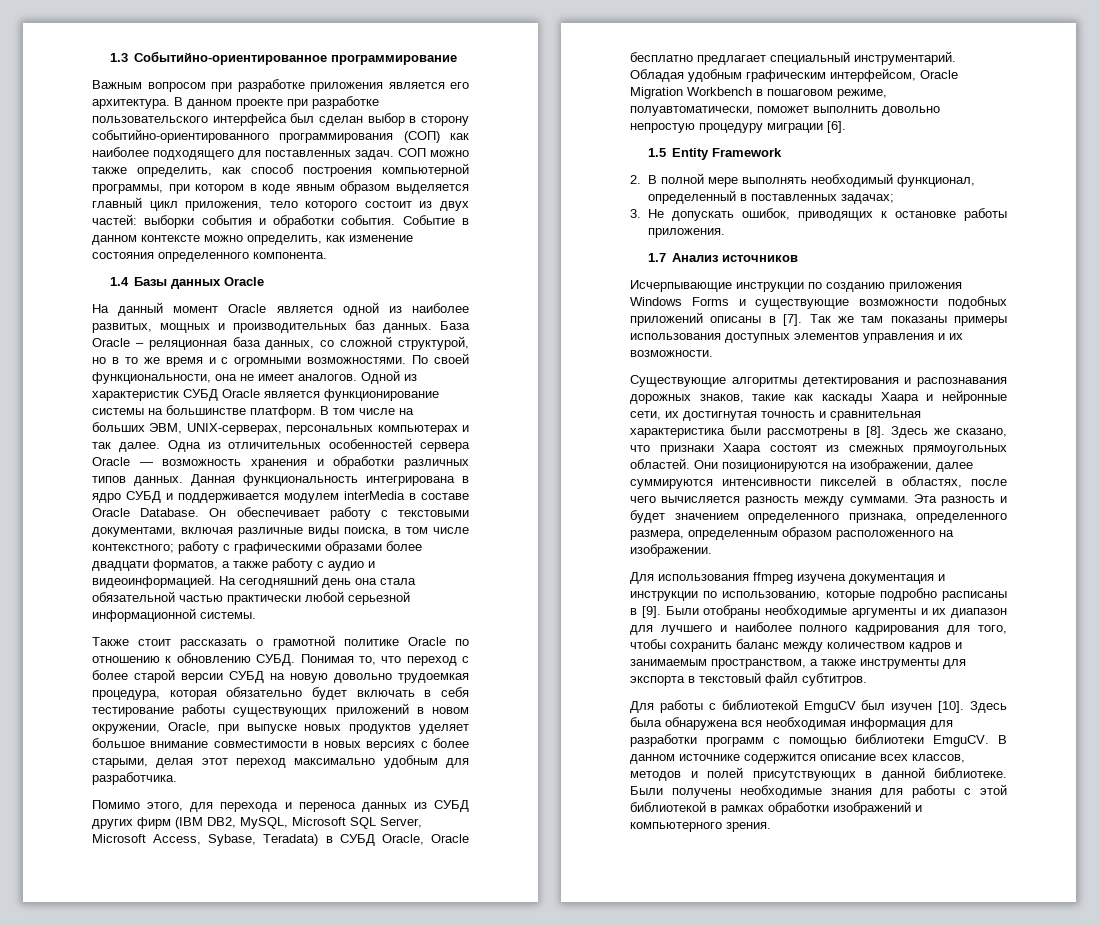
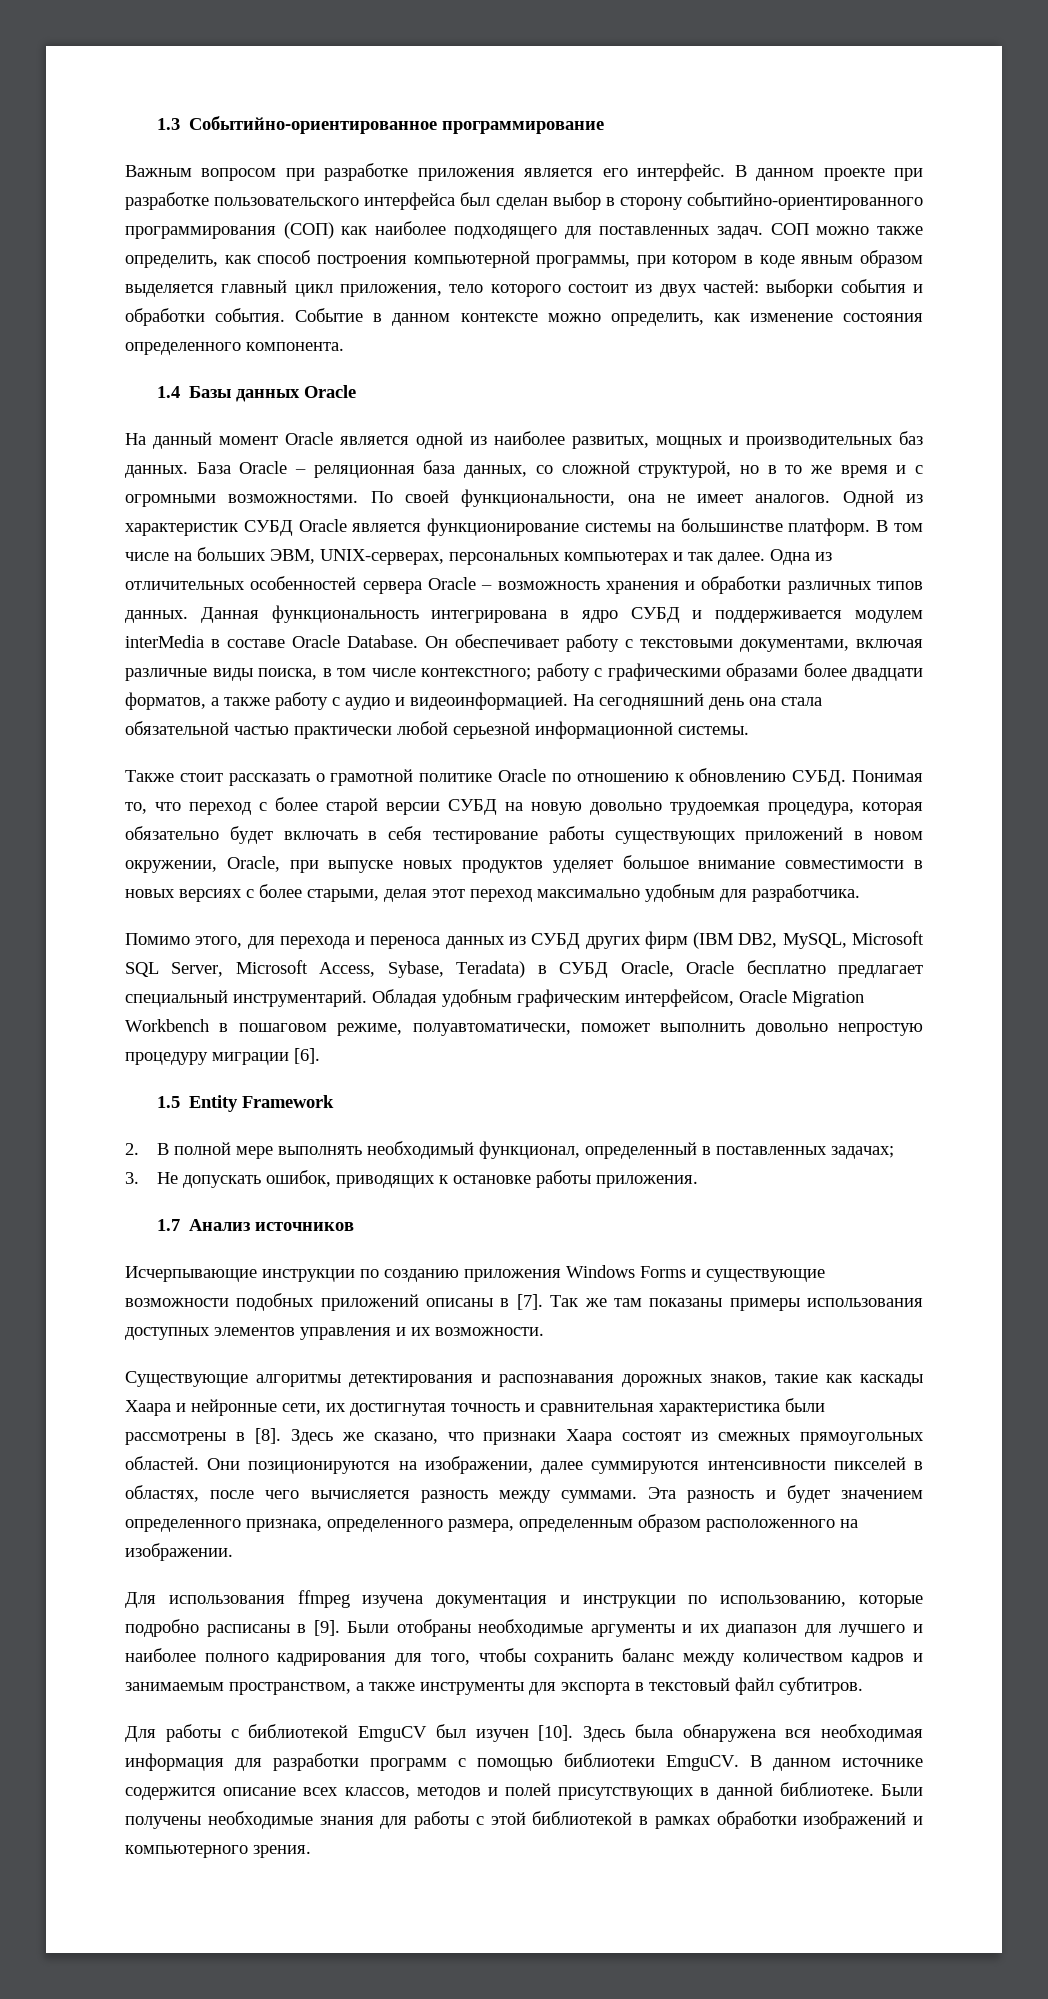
- Важным вопросом при разработке приложения является его архитектура.
+ Важным вопросом при разработке приложения является его интерфейс.
- Одна из отличительных особенностей сервера Oracle — возможность хранения и обработки различных типов данных.
+ Одна из отличительных особенностей сервера Oracle – возможность хранения и обработки различных типов данных.

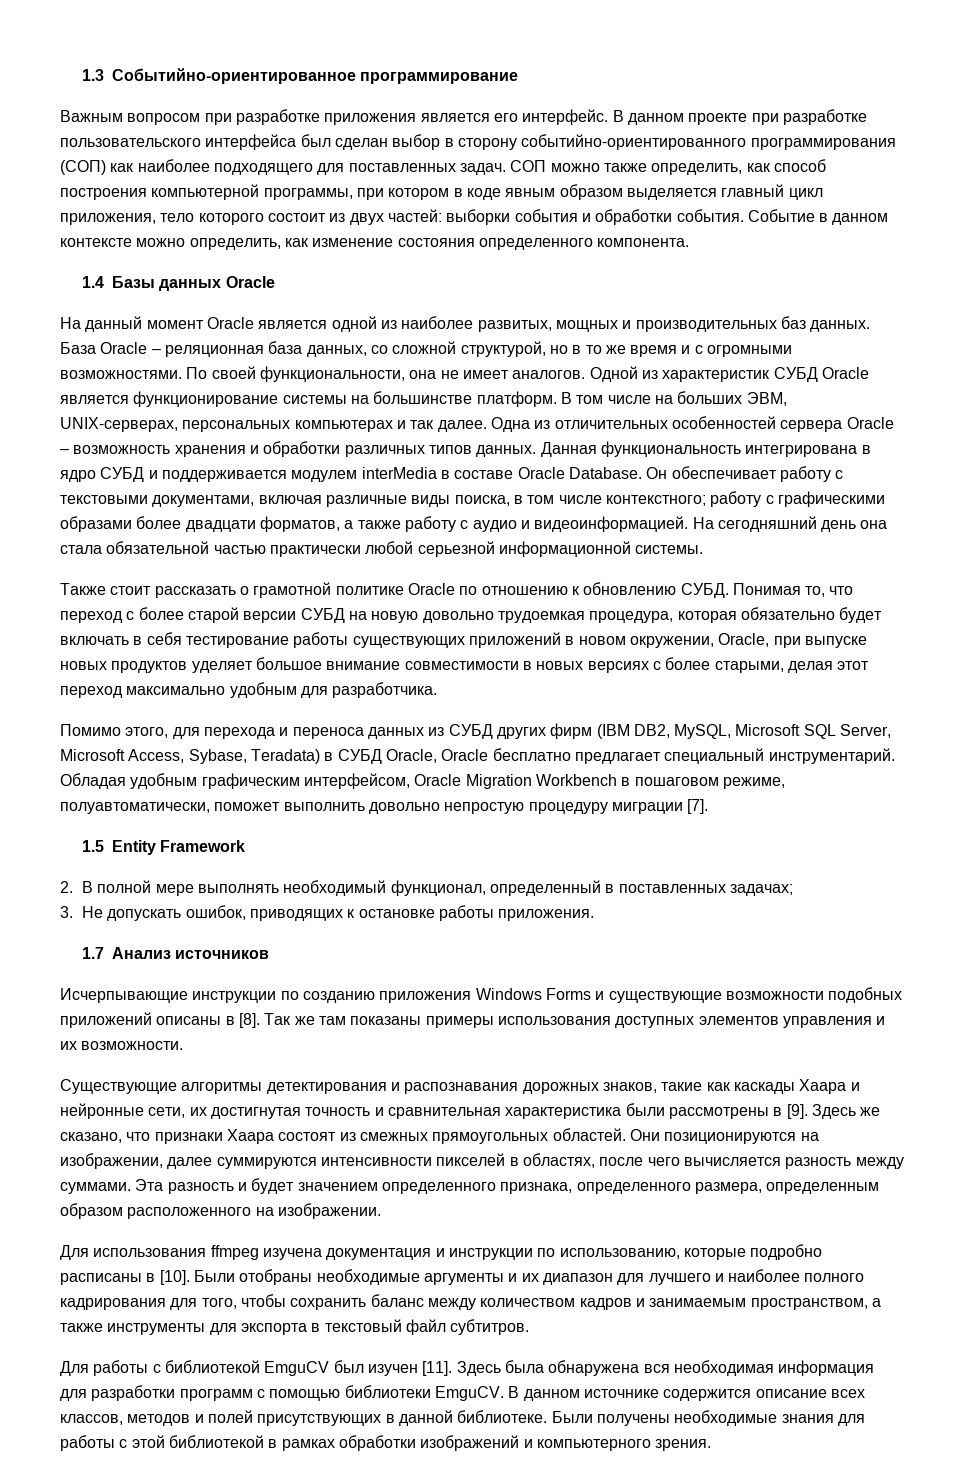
- Обладая удобным графическим интерфейсом, Oracle Migration Workbench в пошаговом режиме, полуавтоматически, поможет выполнить довольно непростую процедуру миграции [6].
+ Обладая удобным графическим интерфейсом, Oracle Migration Workbench в пошаговом режиме, полуавтоматически, поможет выполнить довольно непростую процедуру миграции [7].
- Исчерпывающие инструкции по созданию приложения Windows Forms и существующие возможности подобных приложений описаны в [7].
+ Исчерпывающие инструкции по созданию приложения Windows Forms и существующие возможности подобных приложений описаны в [8].
- Существующие алгоритмы детектирования и распознавания дорожных знаков, такие как каскады Хаара и нейронные сети, их достигнутая точность и сравнительная характеристика были рассмотрены в [8].
+ Существующие алгоритмы детектирования и распознавания дорожных знаков, такие как каскады Хаара и нейронные сети, их достигнутая точность и сравнительная характеристика были рассмотрены в [9].
- Для использования ffmpeg изучена документация и инструкции по использованию, которые подробно расписаны в [9].
+ Для использования ffmpeg изучена документация и инструкции по использованию, которые подробно расписаны в [10].
- Для работы с библиотекой EmguCV был изучен [10].
+ Для работы с библиотекой EmguCV был изучен [11].

